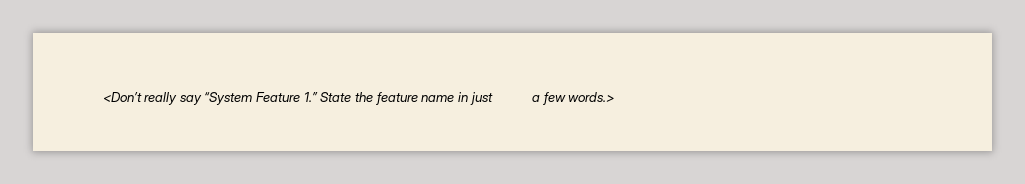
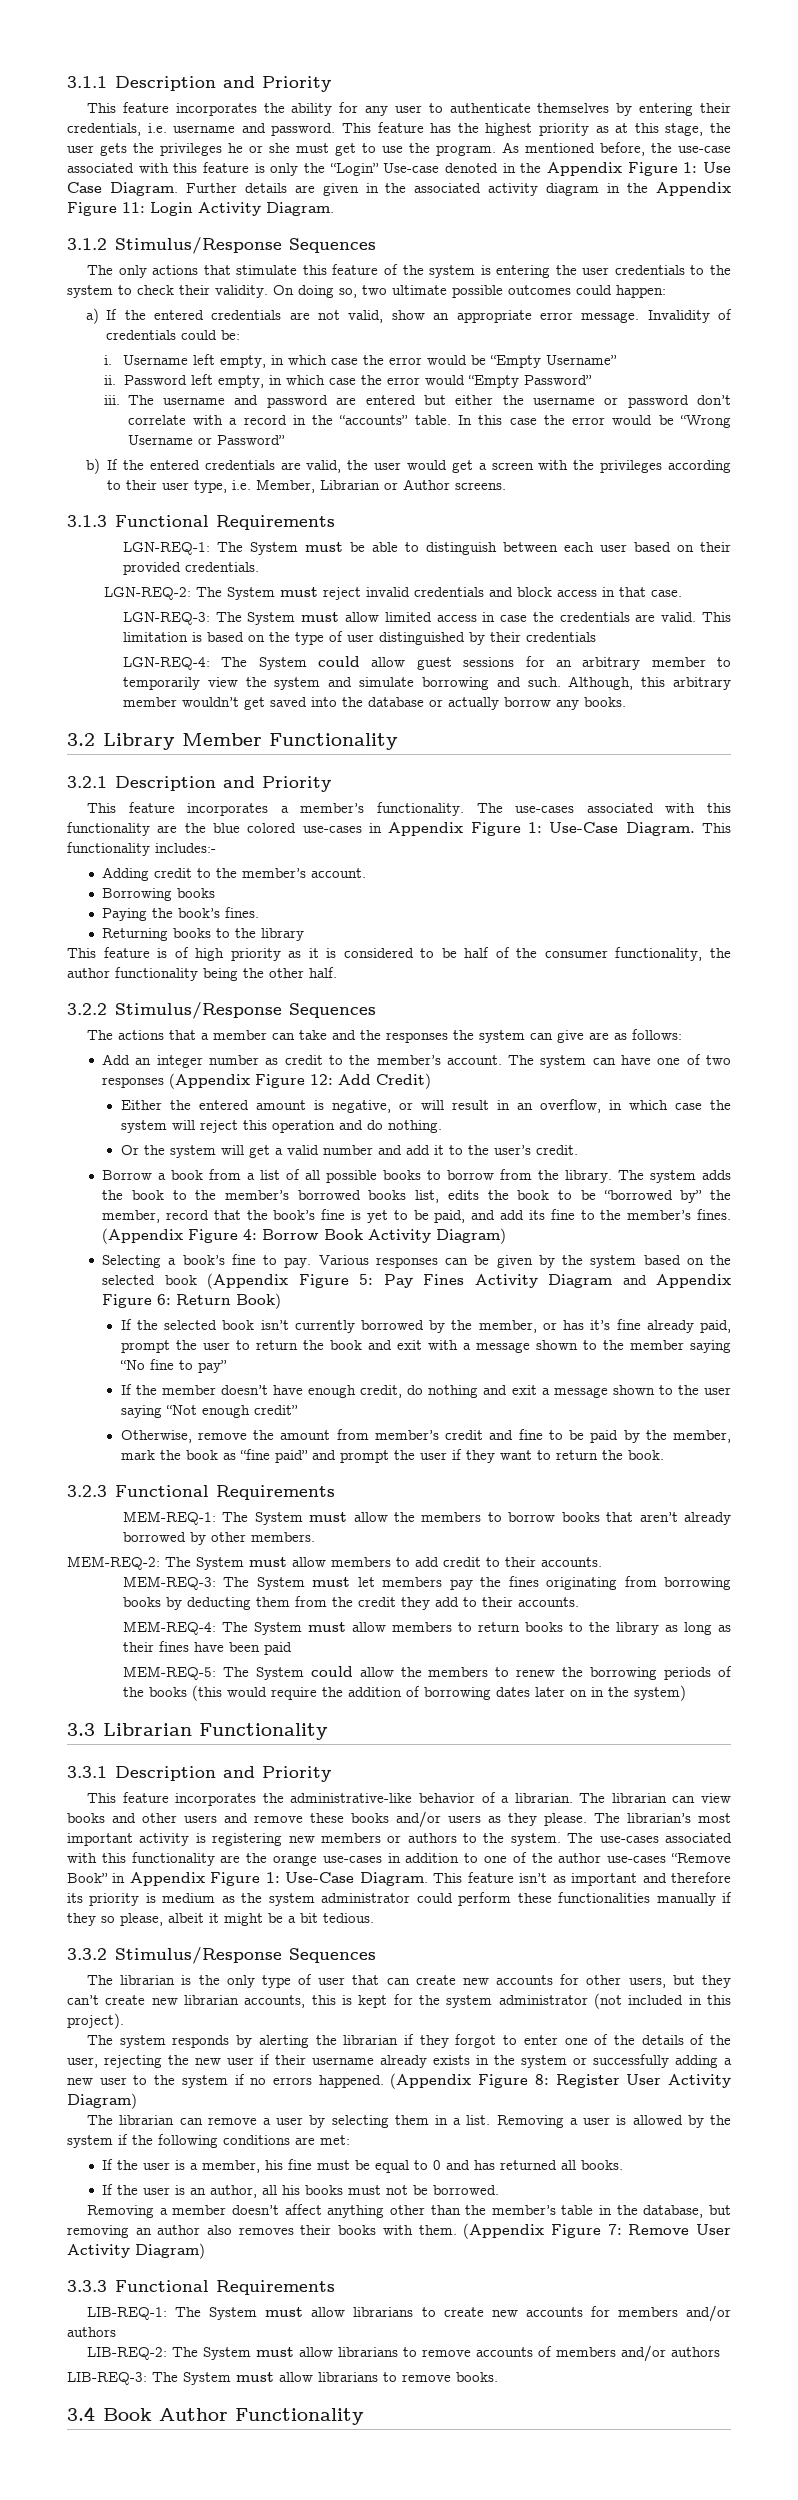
- <Don’t really say “System Feature 1.” State the feature name in just a few words.>
+ 3.1.1 Description and Priority
+ This feature incorporates the ability for any user to authenticate themselves by entering their credentials, i.e. username and password. This feature has the highest priority as at this stage, the user gets the privileges he or she must get to use the program. As mentioned before, the use-case associated with this feature is only the “Login” Use-case denoted in the Appendix Figure 1: Use Case Diagram. Further details are given in the associated activity diagram in the Appendix Figure 11: Login Activity Diagram.
+ 3.1.2 Stimulus/Response Sequences
+ The only actions that stimulate this feature of the system is entering the user credentials to the system to check their validity. On doing so, two ultimate possible outcomes could happen:
+ a) If the entered credentials are not valid, show an appropriate error message. Invalidity of credentials could be:
+ i. Username left empty, in which case the error would be “Empty Username”
+ ii. Password left empty, in which case the error would “Empty Password”
+ iii. The username and password are entered but either the username or password don’t correlate with a record in the “accounts” table. In this case the error would be “Wrong Username or Password”
+ b) If the entered credentials are valid, the user would get a screen with the privileges according to their user type, i.e. Member, Librarian or Author screens.
+ 3.1.3 Functional Requirements
+ LGN-REQ-1: The System must be able to distinguish between each user based on their provided credentials.
+ LGN-REQ-2: The System must reject invalid credentials and block access in that case.
+ LGN-REQ-3: The System must allow limited access in case the credentials are valid. This limitation is based on the type of user distinguished by their credentials
+ LGN-REQ-4: The System could allow guest sessions for an arbitrary member to temporarily view the system and simulate borrowing and such. Although, this arbitrary member wouldn’t get saved into the database or actually borrow any books.
+ 3.2 Library Member Functionality
+ 3.2.1 Description and Priority
+ This feature incorporates a member’s functionality. The use-cases associated with this functionality are the blue colored use-cases in Appendix Figure 1: Use-Case Diagram. This functionality includes:-
+ Adding credit to the member’s account.
+ Borrowing books
+ Paying the book’s fines.
+ Returning books to the library
+ This feature is of high priority as it is considered to be half of the consumer functionality, the author functionality being the other half.
+ 3.2.2 Stimulus/Response Sequences
+ The actions that a member can take and the responses the system can give are as follows:
+ Add an integer number as credit to the member’s account. The system can have one of two responses (Appendix Figure 12: Add Credit)
+ Either the entered amount is negative, or will result in an overflow, in which case the system will reject this operation and do nothing.
+ Or the system will get a valid number and add it to the user’s credit.
+ Borrow a book from a list of all possible books to borrow from the library. The system adds the book to the member’s borrowed books list, edits the book to be “borrowed by” the member, record that the book’s fine is yet to be paid, and add its fine to the member’s fines. (Appendix Figure 4: Borrow Book Activity Diagram)
+ Selecting a book’s fine to pay. Various responses can be given by the system based on the selected book (Appendix Figure 5: Pay Fines Activity Diagram and Appendix Figure 6: Return Book)
+ If the selected book isn’t currently borrowed by the member, or has it’s fine already paid, prompt the user to return the book and exit with a message shown to the member saying “No fine to pay”
+ If the member doesn’t have enough credit, do nothing and exit a message shown to the user saying “Not enough credit”
+ Otherwise, remove the amount from member’s credit and fine to be paid by the member, mark the book as “fine paid” and prompt the user if they want to return the book.
+ 3.2.3 Functional Requirements
+ MEM-REQ-1: The System must allow the members to borrow books that aren’t already borrowed by other members.
+ MEM-REQ-2: The System must allow members to add credit to their accounts.
+ MEM-REQ-3: The System must let members pay the fines originating from borrowing books by deducting them from the credit they add to their accounts.
+ MEM-REQ-4: The System must allow members to return books to the library as long as their fines have been paid
+ MEM-REQ-5: The System could allow the members to renew the borrowing periods of the books (this would require the addition of borrowing dates later on in the system)
+ 3.3 Librarian Functionality
+ 3.3.1 Description and Priority
+ This feature incorporates the administrative-like behavior of a librarian. The librarian can view books and other users and remove these books and/or users as they please. The librarian’s most important activity is registering new members or authors to the system. The use-cases associated with this functionality are the orange use-cases in addition to one of the author use-cases “Remove Book” in Appendix Figure 1: Use-Case Diagram. This feature isn’t as important and therefore its priority is medium as the system administrator could perform these functionalities manually if they so please, albeit it might be a bit tedious.
+ 3.3.2 Stimulus/Response Sequences
+ The librarian is the only type of user that can create new accounts for other users, but they can’t create new librarian accounts, this is kept for the system administrator (not included in this project).
+ The system responds by alerting the librarian if they forgot to enter one of the details of the user, rejecting the new user if their username already exists in the system or successfully adding a new user to the system if no errors happened. (Appendix Figure 8: Register User Activity Diagram)
+ The librarian can remove a user by selecting them in a list. Removing a user is allowed by the system if the following conditions are met:
+ If the user is a member, his fine must be equal to 0 and has returned all books.
+ If the user is an author, all his books must not be borrowed.
+ Removing a member doesn’t affect anything other than the member’s table in the database, but removing an author also removes their books with them. (Appendix Figure 7: Remove User Activity Diagram)
+ 3.3.3 Functional Requirements
+ LIB-REQ-1: The System must allow librarians to create new accounts for members and/or authors
+ LIB-REQ-2: The System must allow librarians to remove accounts of members and/or authors
+ LIB-REQ-3: The System must allow librarians to remove books.
+ 3.4 Book Author Functionality

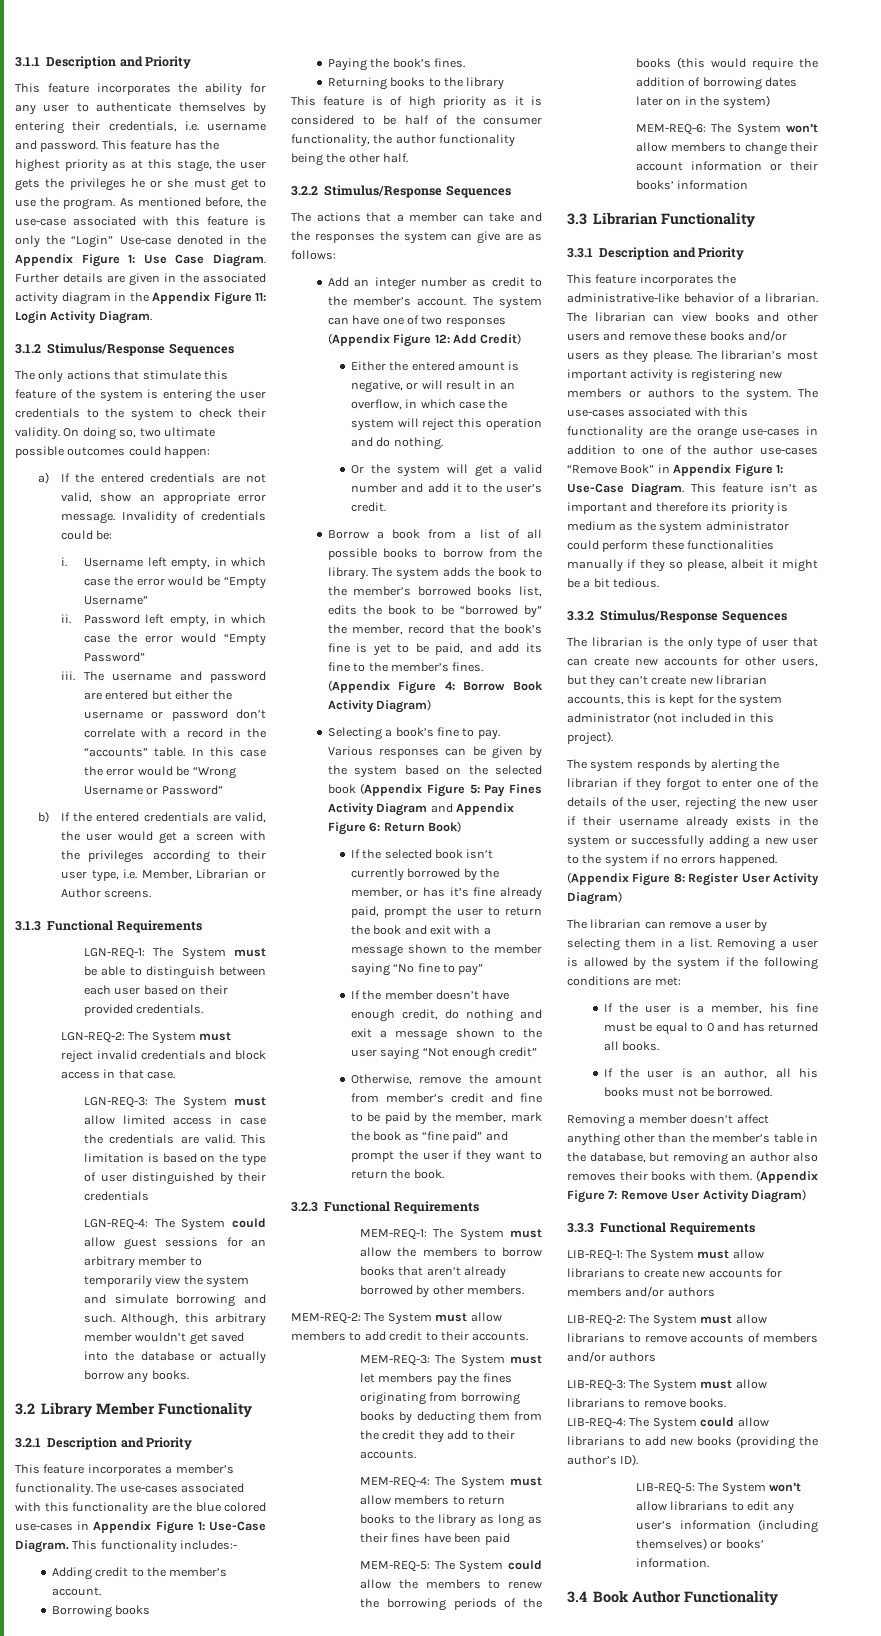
+ MEM-REQ-6: The System won’t allow members to change their account information or their books’ information
+ LIB-REQ-4: The System could allow librarians to add new books (providing the author’s ID).
+ LIB-REQ-5: The System won’t allow librarians to edit any user’s information (including themselves) or books’ information.

